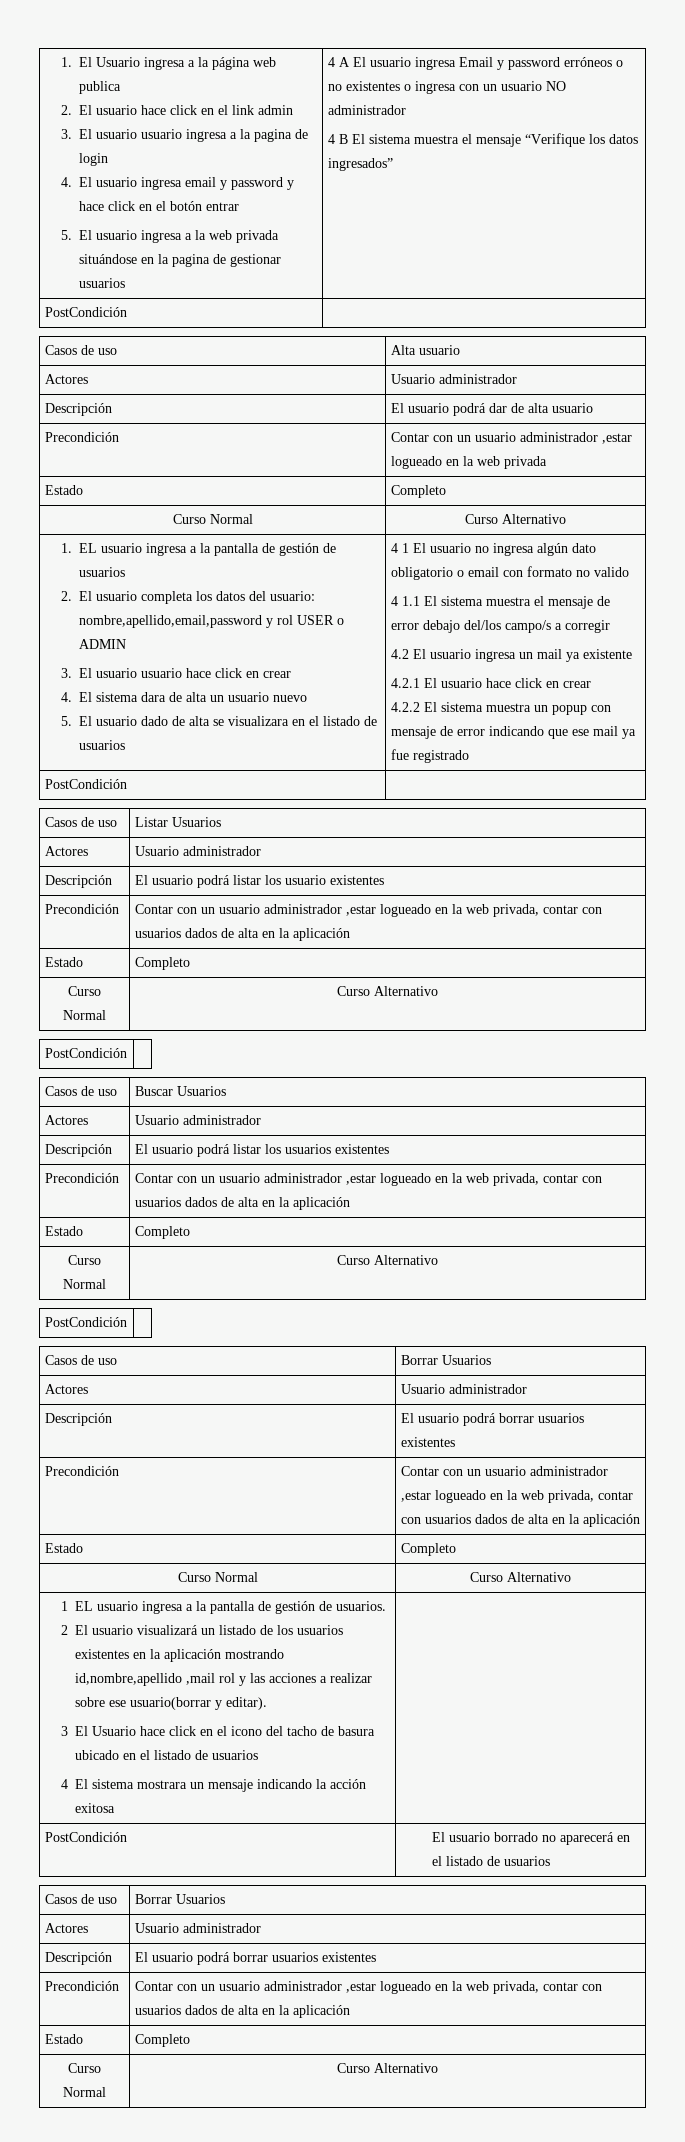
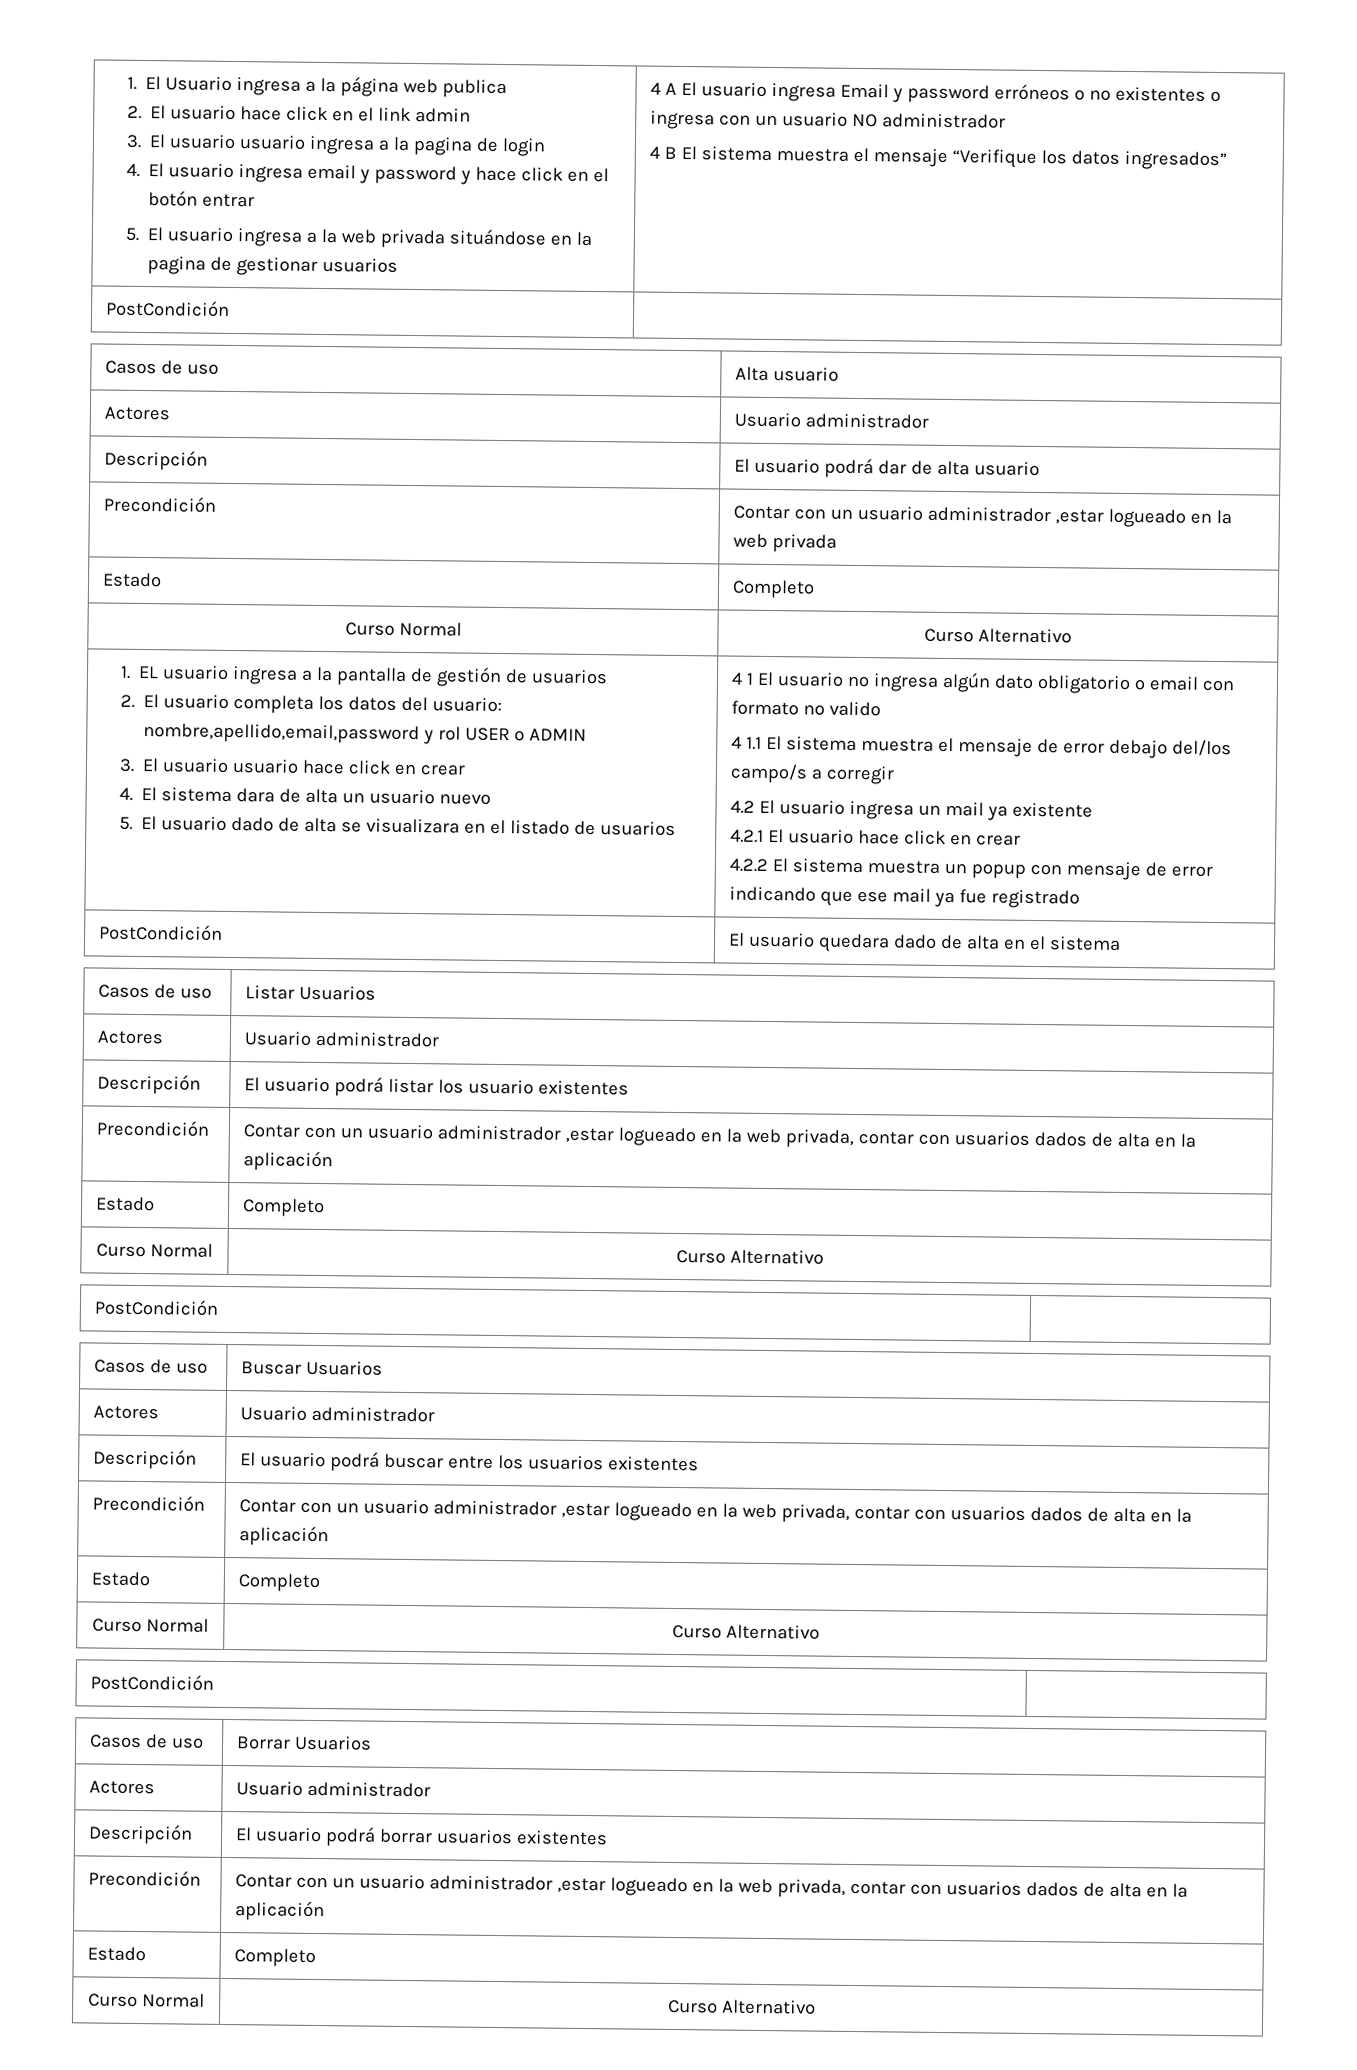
  4.2.2 El sistema muestra un popup con mensaje de error indicando que ese mail ya fue registrado
- PostCondición |
+ PostCondición | El usuario quedara dado de alta en el sistema
- Descripción | El usuario podrá listar los usuarios existentes
+ Descripción | El usuario podrá buscar entre los usuarios existentes
- 1 EL usuario ingresa a la pantalla de gestión de usuarios.
- 2 El usuario visualizará un listado de los usuarios existentes en la aplicación mostrando id,nombre,apellido ,mail rol y las acciones a realizar sobre ese usuario(borrar y editar).
- 3 El Usuario hace click en el icono del tacho de basura ubicado en el listado de usuarios
- 4 El sistema mostrara un mensaje indicando la acción exitosa |
- PostCondición | El usuario borrado no aparecerá en el listado de usuarios
- Casos de uso | Borrar Usuarios
- Actores | Usuario administrador
- Descripción | El usuario podrá borrar usuarios existentes
- Precondición | Contar con un usuario administrador ,estar logueado en la web privada, contar con usuarios dados de alta en la aplicación
- Estado | Completo
- Curso Normal | Curso Alternativo

